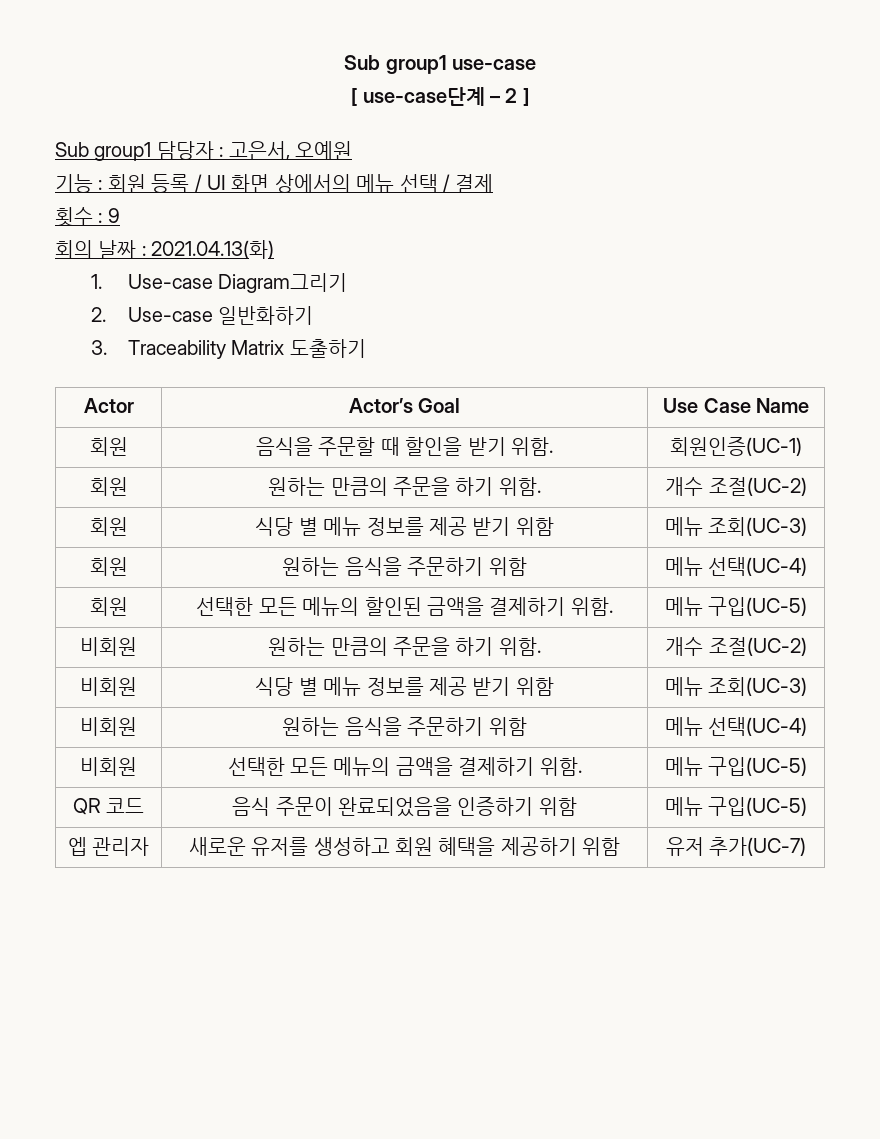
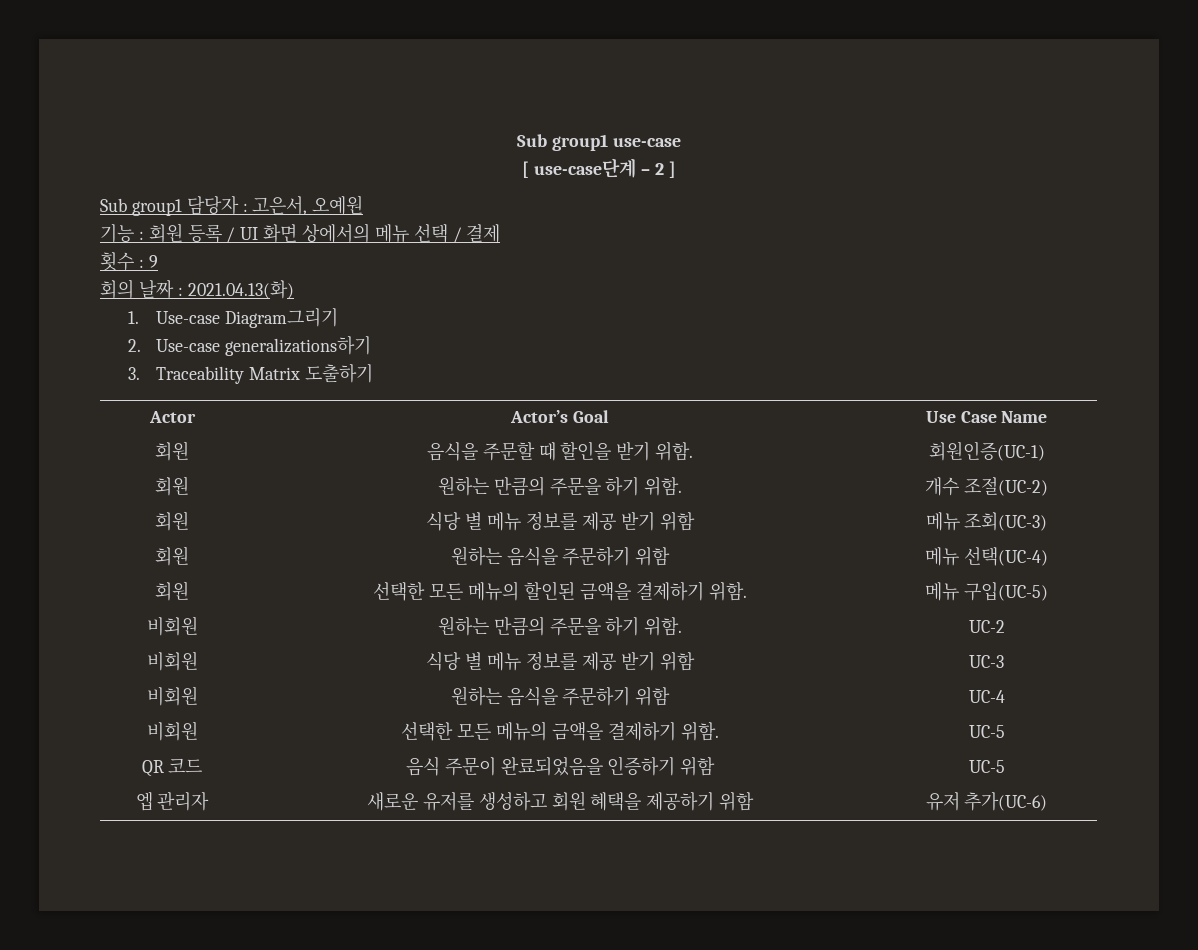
- 2. Use-case 일반화하기
+ 2. Use-case generalizations하기
- 비회원 | 원하는 만큼의 주문을 하기 위함. | 개수 조절(UC-2)
+ 비회원 | 원하는 만큼의 주문을 하기 위함. | UC-2
- 비회원 | 식당 별 메뉴 정보를 제공 받기 위함 | 메뉴 조회(UC-3)
+ 비회원 | 식당 별 메뉴 정보를 제공 받기 위함 | UC-3
- 비회원 | 원하는 음식을 주문하기 위함 | 메뉴 선택(UC-4)
+ 비회원 | 원하는 음식을 주문하기 위함 | UC-4
- 비회원 | 선택한 모든 메뉴의 금액을 결제하기 위함. | 메뉴 구입(UC-5)
+ 비회원 | 선택한 모든 메뉴의 금액을 결제하기 위함. | UC-5
- QR 코드 | 음식 주문이 완료되었음을 인증하기 위함 | 메뉴 구입(UC-5)
+ QR 코드 | 음식 주문이 완료되었음을 인증하기 위함 | UC-5
- 엡 관리자 | 새로운 유저를 생성하고 회원 혜택을 제공하기 위함 | 유저 추가(UC-7)
+ 엡 관리자 | 새로운 유저를 생성하고 회원 혜택을 제공하기 위함 | 유저 추가(UC-6)

